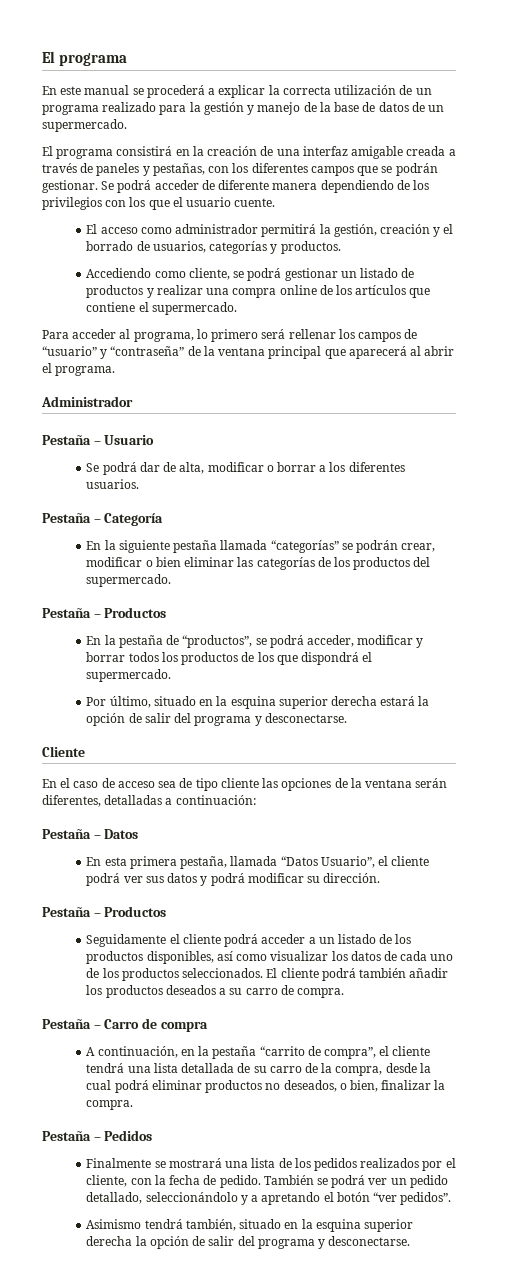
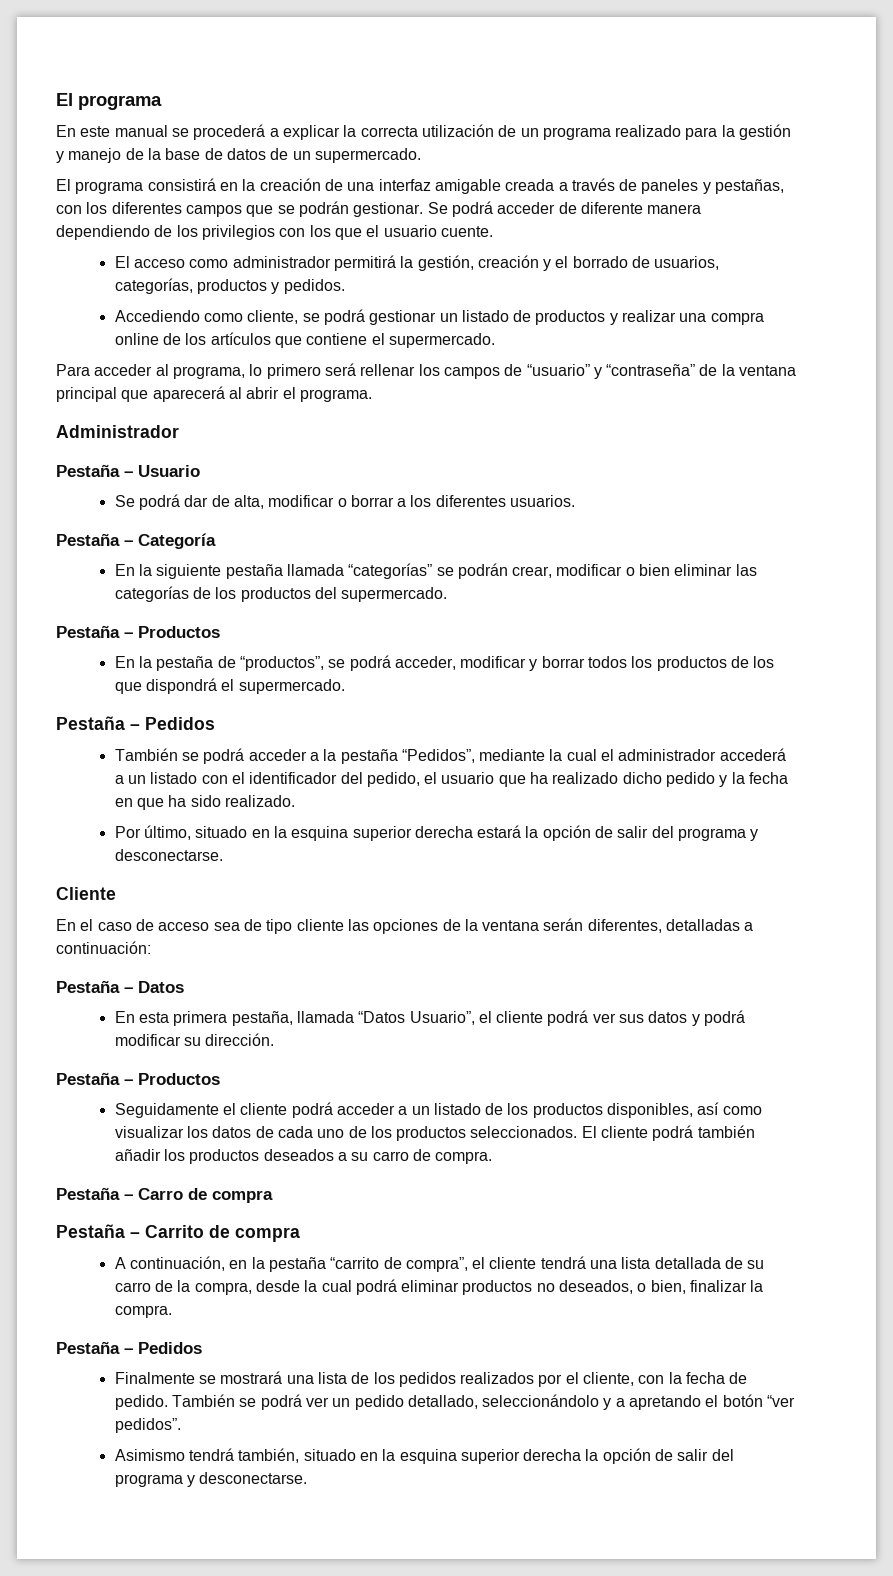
- El acceso como administrador permitirá la gestión, creación y el borrado de usuarios, categorías y productos.
+ El acceso como administrador permitirá la gestión, creación y el borrado de usuarios, categorías, productos y pedidos.
  En la pestaña de “productos”, se podrá acceder, modificar y borrar todos los productos de los que dispondrá el supermercado.
+ Pestaña – Pedidos
+ También se podrá acceder a la pestaña “Pedidos”, mediante la cual el administrador accederá a un listado con el identificador del pedido, el usuario que ha realizado dicho pedido y la fecha en que ha sido realizado.
+ Pestaña – Carrito de compra

